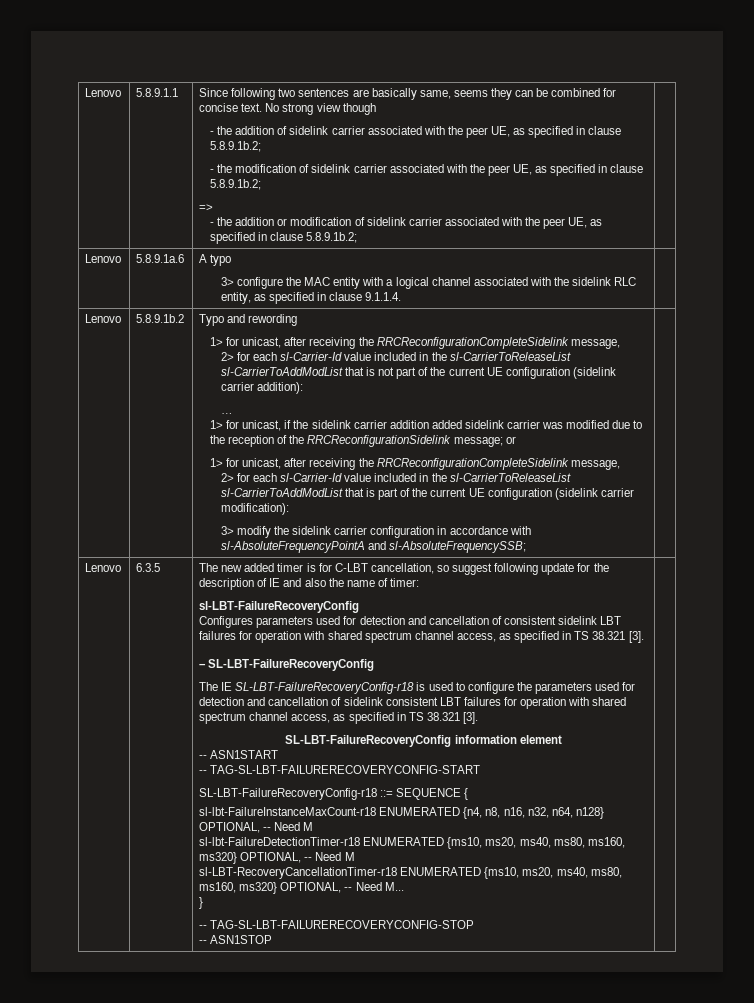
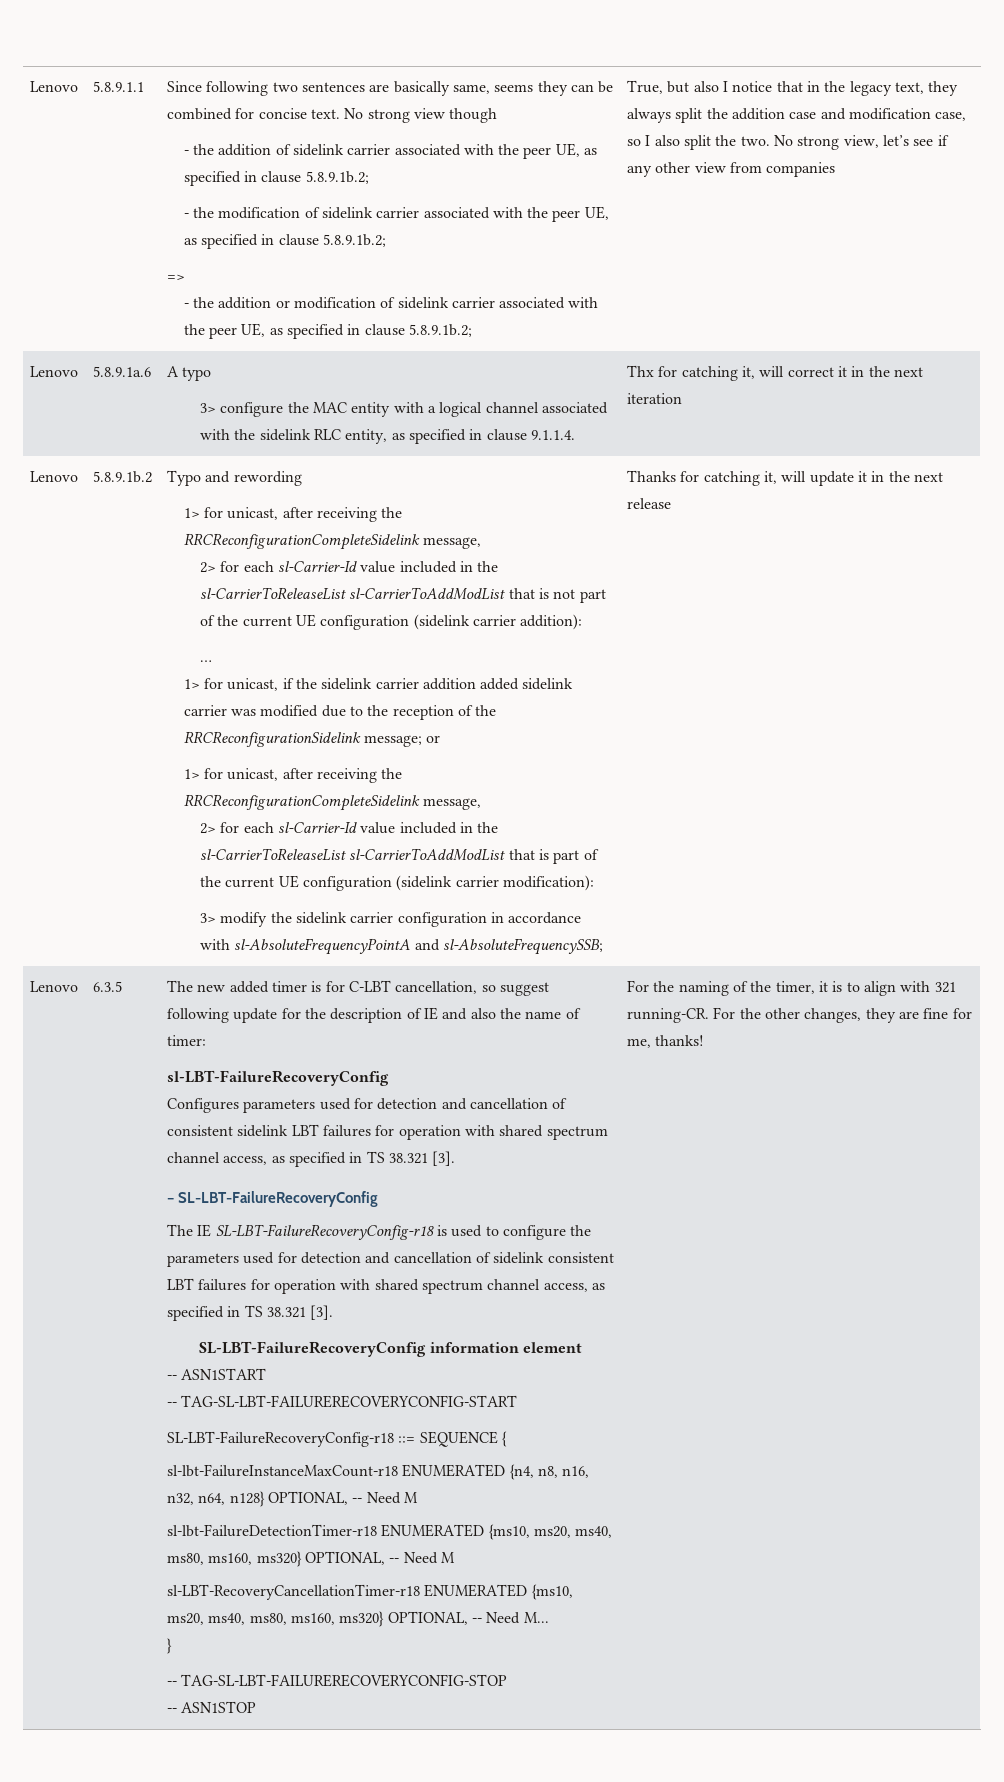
+ True, but also I notice that in the legacy text, they always split the addition case and modification case, so I also split the two. No strong view, let’s see if any other view from companies
  Lenovo | 5.8.9.1a.6 | A typo
- 3> configure the MAC entity with a logical channel associated with the sidelink RLC entity, as specified in clause 9.1.1.4. |
+ 3> configure the MAC entity with a logical channel associated with the sidelink RLC entity, as specified in clause 9.1.1.4. | Thx for catching it, will correct it in the next iteration
+ Thanks for catching it, will update it in the next release
+ For the naming of the timer, it is to align with 321 running-CR. For the other changes, they are fine for me, thanks!

